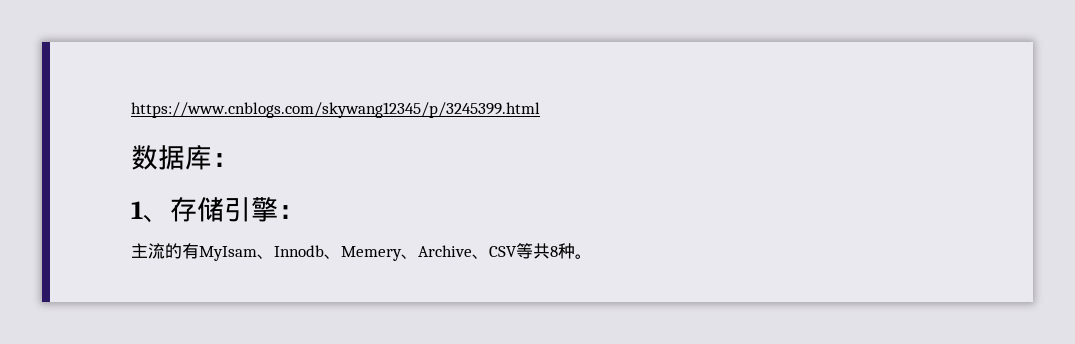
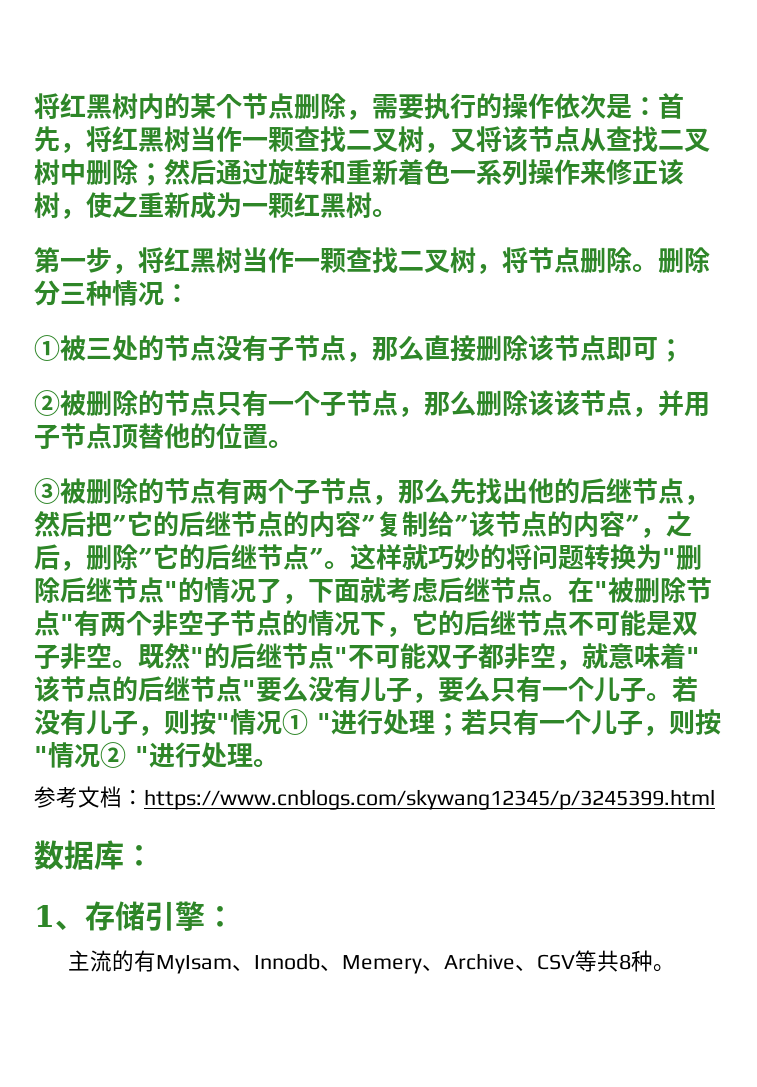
- https://www.cnblogs.com/skywang12345/p/3245399.html
+ 将红黑树内的某个节点删除，需要执行的操作依次是：首先，将红黑树当作一颗查找二叉树，又将该节点从查找二叉树中删除；然后通过旋转和重新着色一系列操作来修正该树，使之重新成为一颗红黑树。
+ 第一步，将红黑树当作一颗查找二叉树，将节点删除。删除分三种情况：
+ ①被三处的节点没有子节点，那么直接删除该节点即可；
+ ②被删除的节点只有一个子节点，那么删除该该节点，并用子节点顶替他的位置。
+ ③被删除的节点有两个子节点，那么先找出他的后继节点，然后把”它的后继节点的内容”复制给”该节点的内容”，之后，删除”它的后继节点”。这样就巧妙的将问题转换为"删除后继节点"的情况了，下面就考虑后继节点。在"被删除节点"有两个非空子节点的情况下，它的后继节点不可能是双子非空。既然"的后继节点"不可能双子都非空，就意味着"该节点的后继节点"要么没有儿子，要么只有一个儿子。若没有儿子，则按"情况① "进行处理；若只有一个儿子，则按"情况② "进行处理。
+ 参考文档：https://www.cnblogs.com/skywang12345/p/3245399.html

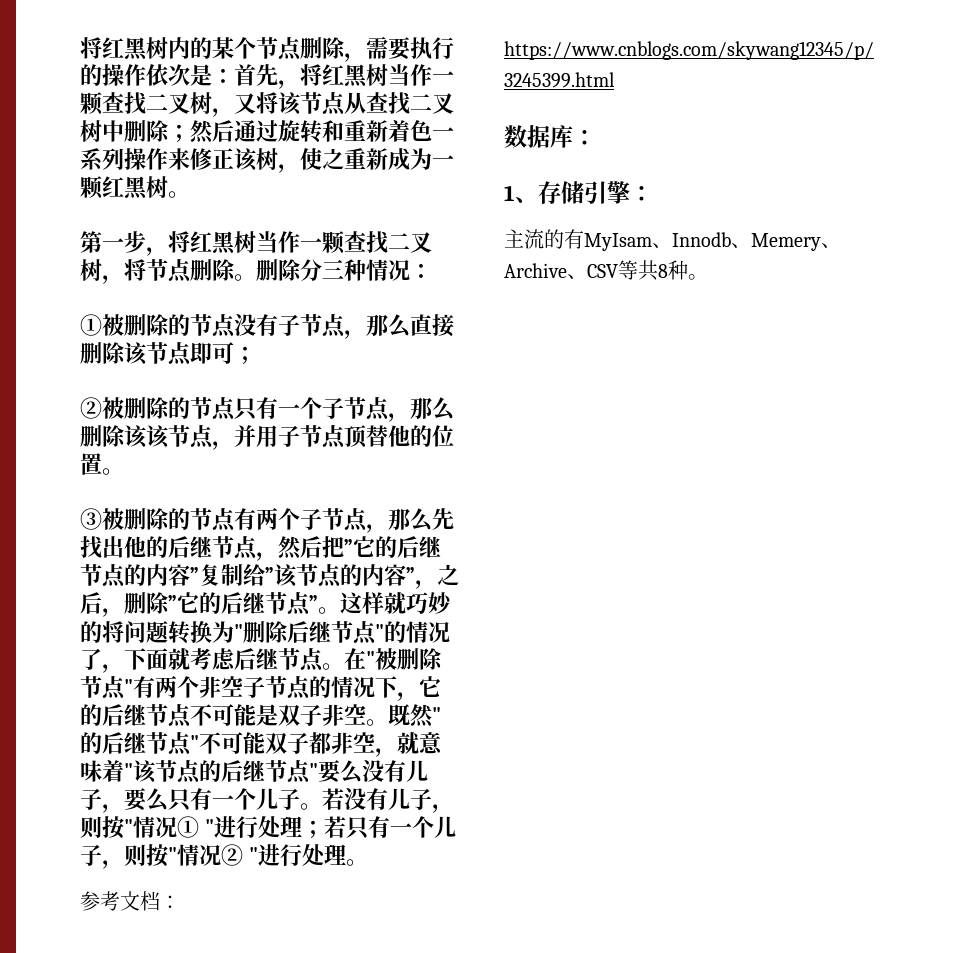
- ①被三处的节点没有子节点，那么直接删除该节点即可；
+ ①被删除的节点没有子节点，那么直接删除该节点即可；

